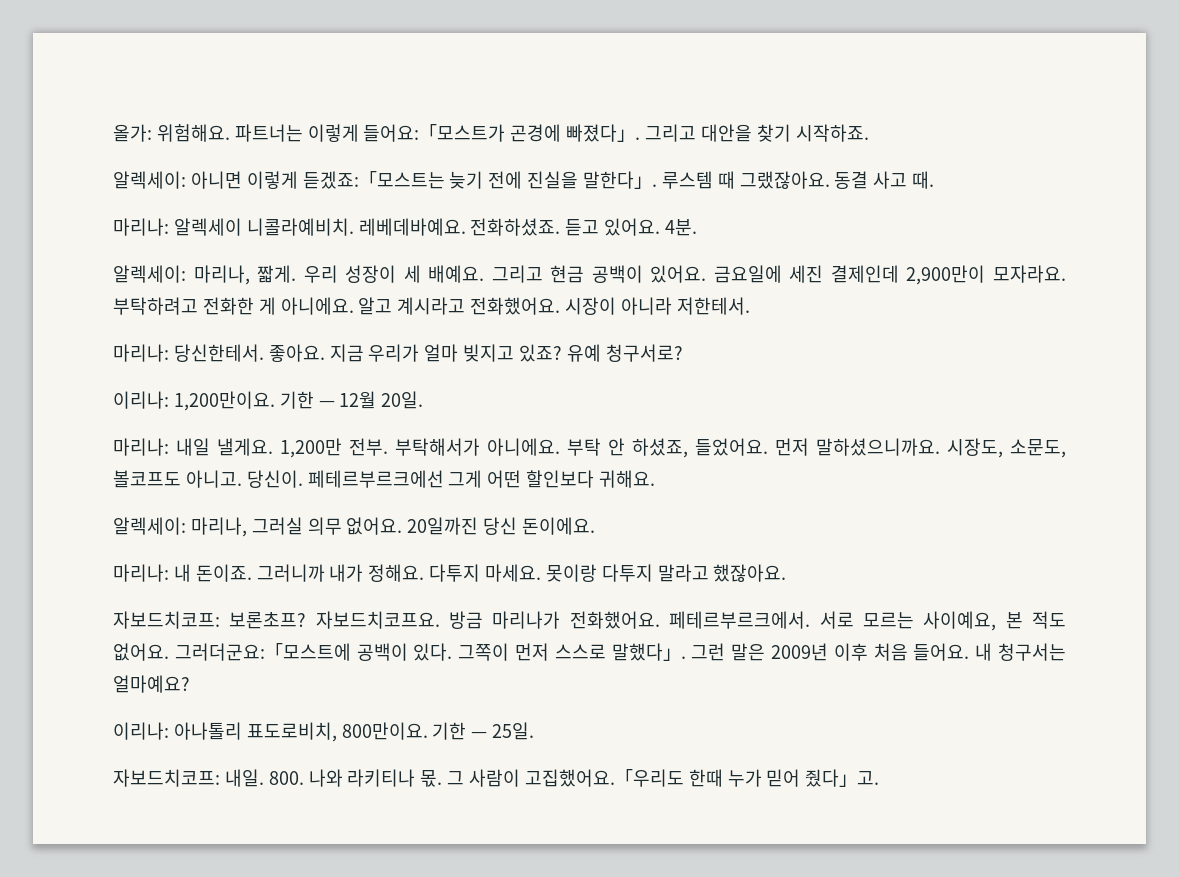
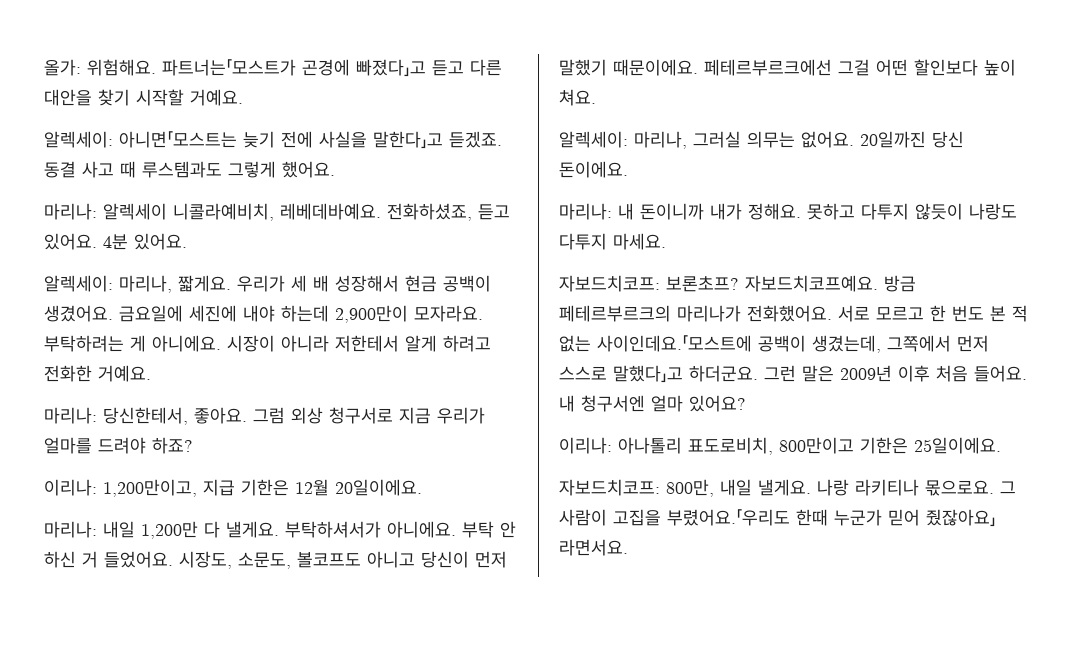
- 파트너는 이렇게 들어요:「모스트가 곤경에 빠졌다」. 그리고 대안을 찾기 시작하죠.
+ 파트너는「모스트가 곤경에 빠졌다」고 듣고 다른 대안을 찾기 시작할 거예요.
- 알렉세이: 아니면 이렇게 듣겠죠:「모스트는 늦기 전에 진실을 말한다」. 루스템 때 그랬잖아요. 동결 사고 때.
- 마리나: 알렉세이 니콜라예비치. 레베데바예요. 전화하셨죠. 듣고 있어요. 4분.
- 알렉세이: 마리나, 짧게. 우리 성장이 세 배예요. 그리고 현금 공백이 있어요. 금요일에 세진 결제인데 2,900만이 모자라요. 부탁하려고 전화한 게 아니에요. 알고 계시라고 전화했어요. 시장이 아니라 저한테서.
- 마리나: 당신한테서. 좋아요. 지금 우리가 얼마 빚지고 있죠? 유예 청구서로?
- 이리나: 1,200만이요. 기한 — 12월 20일.
- 마리나: 내일 낼게요. 1,200만 전부. 부탁해서가 아니에요. 부탁 안 하셨죠, 들었어요. 먼저 말하셨으니까요. 시장도, 소문도, 볼코프도 아니고. 당신이. 페테르부르크에선 그게 어떤 할인보다 귀해요.
+ 알렉세이: 아니면「모스트는 늦기 전에 사실을 말한다」고 듣겠죠. 동결 사고 때 루스템과도 그렇게 했어요.
+ 마리나: 알렉세이 니콜라예비치, 레베데바예요. 전화하셨죠, 듣고 있어요. 4분 있어요.
+ 알렉세이: 마리나, 짧게요. 우리가 세 배 성장해서 현금 공백이 생겼어요. 금요일에 세진에 내야 하는데 2,900만이 모자라요. 부탁하려는 게 아니에요. 시장이 아니라 저한테서 알게 하려고 전화한 거예요.
+ 마리나: 당신한테서, 좋아요. 그럼 외상 청구서로 지금 우리가 얼마를 드려야 하죠?
+ 이리나: 1,200만이고, 지급 기한은 12월 20일이에요.
+ 마리나: 내일 1,200만 다 낼게요. 부탁하셔서가 아니에요. 부탁 안 하신 거 들었어요. 시장도, 소문도, 볼코프도 아니고 당신이 먼저 말했기 때문이에요. 페테르부르크에선 그걸 어떤 할인보다 높이 쳐요.
- 알렉세이: 마리나, 그러실 의무 없어요.
+ 알렉세이: 마리나, 그러실 의무는 없어요.
- 마리나: 내 돈이죠. 그러니까 내가 정해요. 다투지 마세요. 못이랑 다투지 말라고 했잖아요.
- 자보드치코프: 보론초프? 자보드치코프요. 방금 마리나가 전화했어요. 페테르부르크에서. 서로 모르는 사이예요, 본 적도 없어요. 그러더군요:「모스트에 공백이 있다. 그쪽이 먼저 스스로 말했다」.
+ 마리나: 내 돈이니까 내가 정해요. 못하고 다투지 않듯이 나랑도 다투지 마세요.
+ 자보드치코프: 보론초프? 자보드치코프예요. 방금 페테르부르크의 마리나가 전화했어요. 서로 모르고 한 번도 본 적 없는 사이인데요.「모스트에 공백이 생겼는데, 그쪽에서 먼저 스스로 말했다」고 하더군요.
- 내 청구서는 얼마예요?
+ 내 청구서엔 얼마 있어요?
- 이리나: 아나톨리 표도로비치, 800만이요. 기한 — 25일.
- 자보드치코프: 내일. 800. 나와 라키티나 몫. 그 사람이 고집했어요.「우리도 한때 누가 믿어 줬다」고.
+ 이리나: 아나톨리 표도로비치, 800만이고 기한은 25일이에요.
+ 자보드치코프: 800만, 내일 낼게요. 나랑 라키티나 몫으로요. 그 사람이 고집을 부렸어요.「우리도 한때 누군가 믿어 줬잖아요」라면서요.

